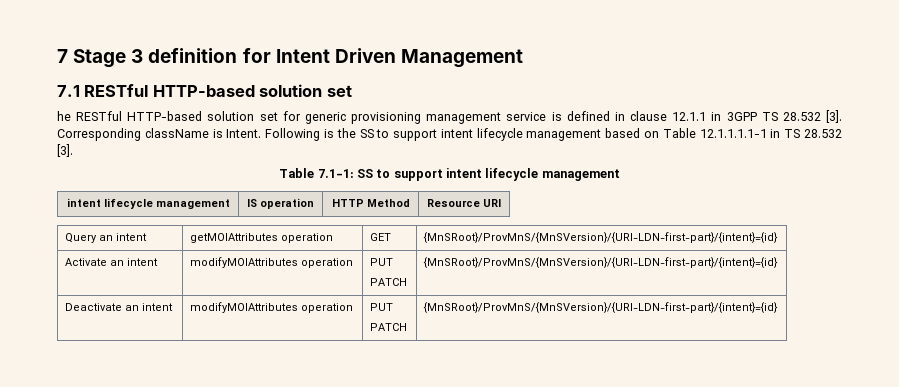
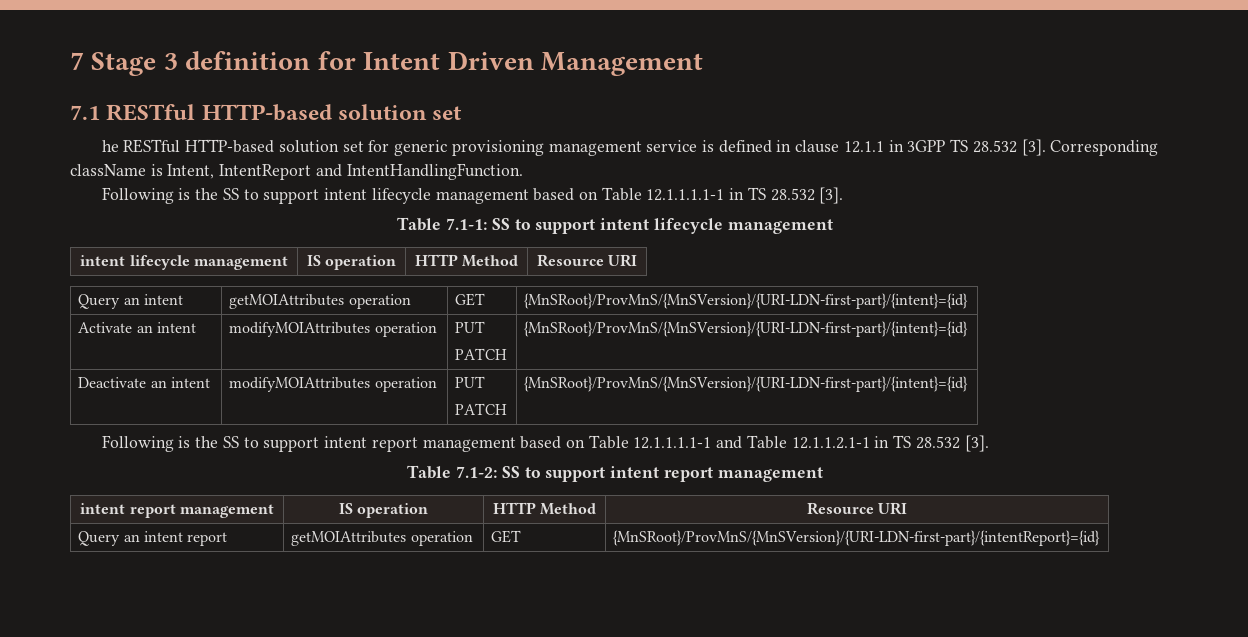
- Corresponding className is Intent. Following is the SS to support intent lifecycle management based on Table 12.1.1.1.1-1 in TS 28.532 [3].
+ Corresponding className is Intent, IntentReport and IntentHandlingFunction.
+ Following is the SS to support intent lifecycle management based on Table 12.1.1.1.1-1 in TS 28.532 [3].
+ Following is the SS to support intent report management based on Table 12.1.1.1.1-1 and Table 12.1.1.2.1-1 in TS 28.532 [3].
+ Table 7.1-2: SS to support intent report management
+ intent report management | IS operation | HTTP Method | Resource URI
+ Query an intent report | getMOIAttributes operation | GET | {MnSRoot}/ProvMnS/{MnSVersion}/{URI-LDN-first-part}/{intentReport}={id}

